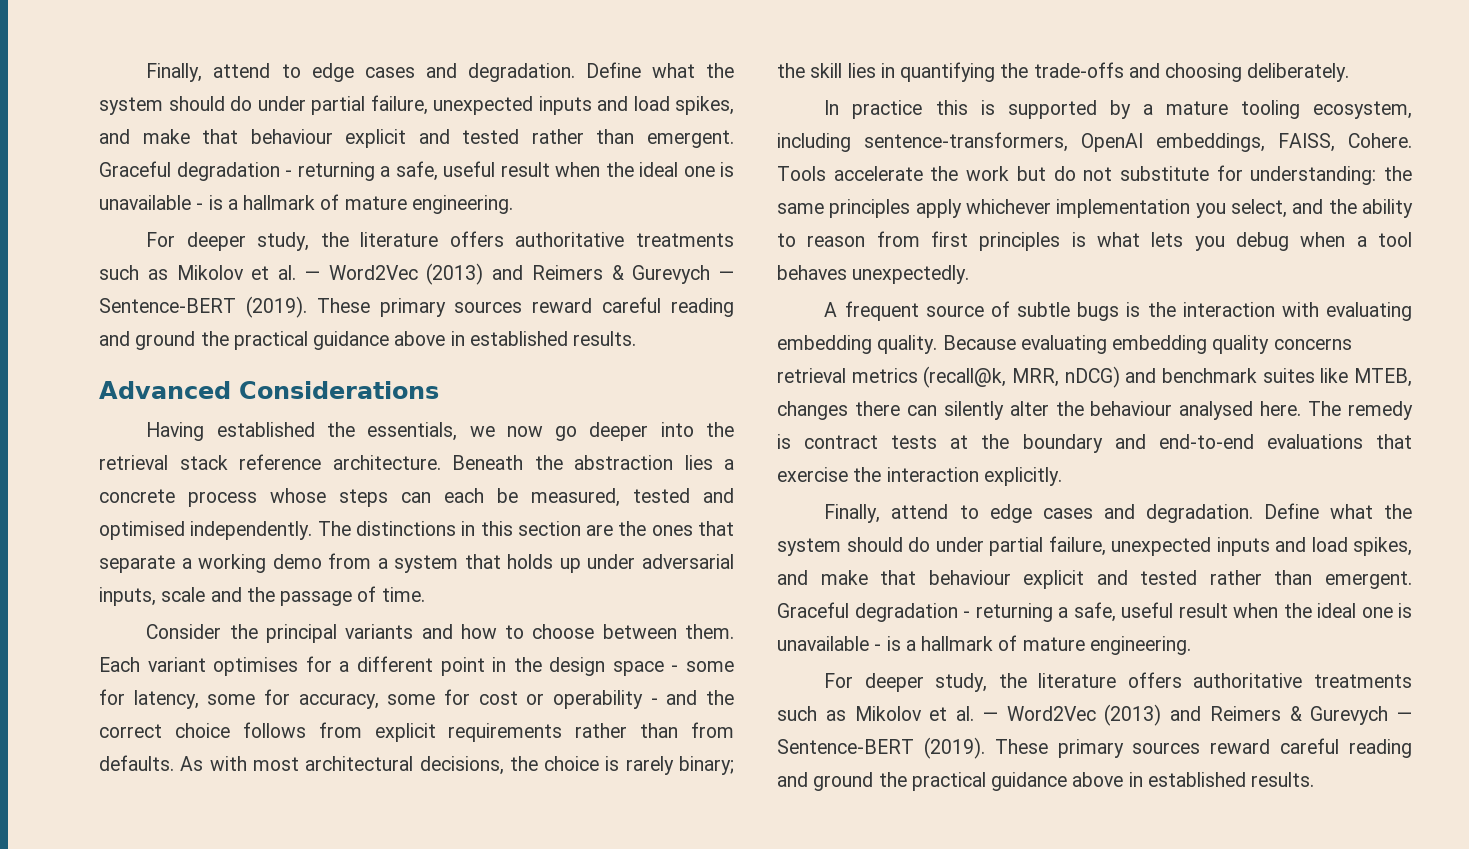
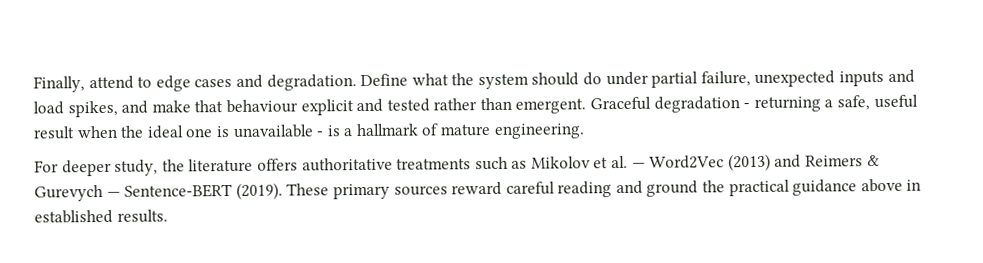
- Advanced Considerations
- Having established the essentials, we now go deeper into the retrieval stack reference architecture. Beneath the abstraction lies a concrete process whose steps can each be measured, tested and optimised independently. The distinctions in this section are the ones that separate a working demo from a system that holds up under adversarial inputs, scale and the passage of time.
- Consider the principal variants and how to choose between them. Each variant optimises for a different point in the design space - some for latency, some for accuracy, some for cost or operability - and the correct choice follows from explicit requirements rather than from defaults. As with most architectural decisions, the choice is rarely binary; the skill lies in quantifying the trade-offs and choosing deliberately.
- In practice this is supported by a mature tooling ecosystem, including sentence-transformers, OpenAI embeddings, FAISS, Cohere. Tools accelerate the work but do not substitute for understanding: the same principles apply whichever implementation you select, and the ability to reason from first principles is what lets you debug when a tool behaves unexpectedly.
- A frequent source of subtle bugs is the interaction with evaluating embedding quality. Because evaluating embedding quality concerns retrieval metrics (recall@k, MRR, nDCG) and benchmark suites like MTEB, changes there can silently alter the behaviour analysed here. The remedy is contract tests at the boundary and end-to-end evaluations that exercise the interaction explicitly.
- Finally, attend to edge cases and degradation. Define what the system should do under partial failure, unexpected inputs and load spikes, and make that behaviour explicit and tested rather than emergent. Graceful degradation - returning a safe, useful result when the ideal one is unavailable - is a hallmark of mature engineering.
- For deeper study, the literature offers authoritative treatments such as Mikolov et al. — Word2Vec (2013) and Reimers & Gurevych — Sentence-BERT (2019). These primary sources reward careful reading and ground the practical guidance above in established results.

